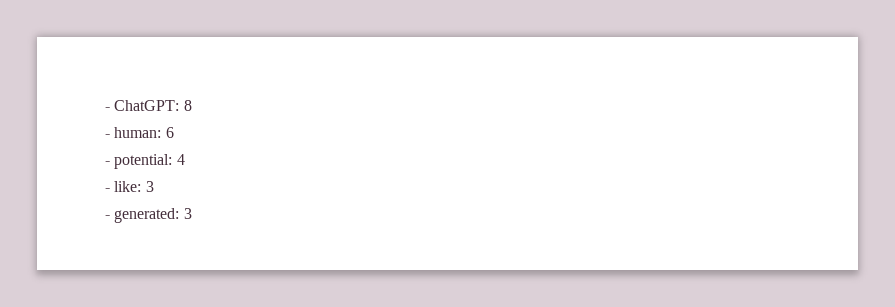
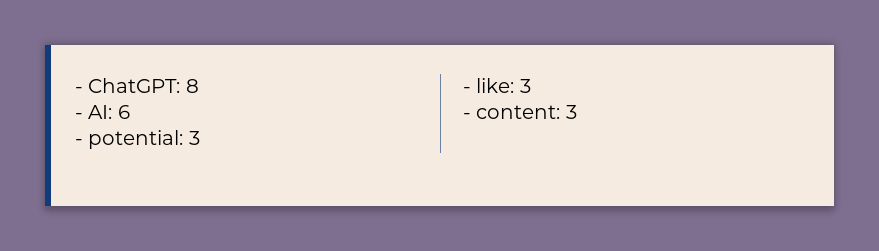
- - human: 6
+ - AI: 6
- - potential: 4
+ - potential: 3
- - generated: 3
+ - content: 3

